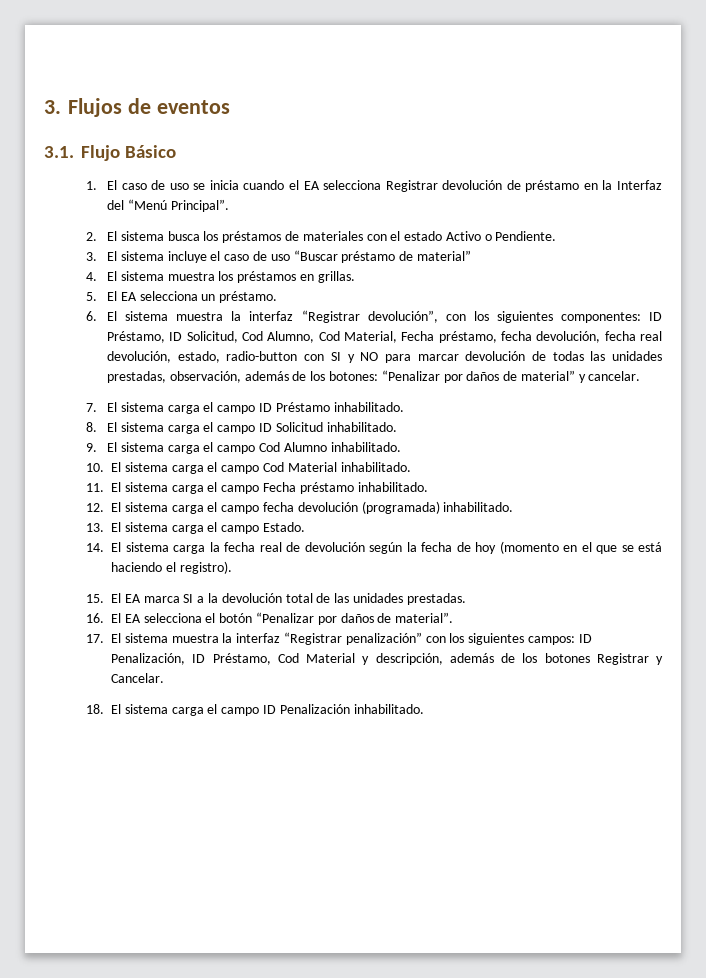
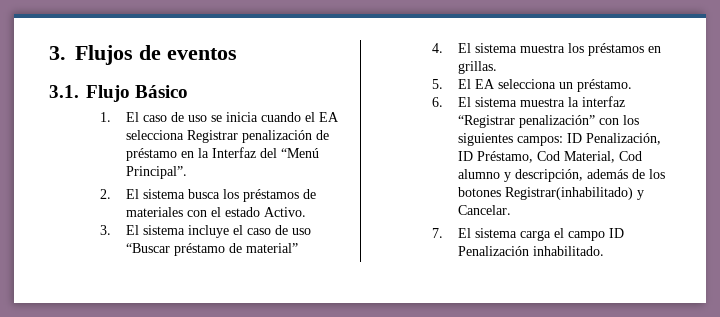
- 1. El caso de uso se inicia cuando el EA selecciona Registrar devolución de préstamo en la Interfaz del “Menú Principal”.
+ 1. El caso de uso se inicia cuando el EA selecciona Registrar penalización de préstamo en la Interfaz del “Menú Principal”.
- 2. El sistema busca los préstamos de materiales con el estado Activo o Pendiente.
+ 2. El sistema busca los préstamos de materiales con el estado Activo.
- 6. El sistema muestra la interfaz “Registrar devolución”, con los siguientes componentes: ID Préstamo, ID Solicitud, Cod Alumno, Cod Material, Fecha préstamo, fecha devolución, fecha real devolución, estado, radio-button con SI y NO para marcar devolución de todas las unidades prestadas, observación, además de los botones: “Penalizar por daños de material” y cancelar.
- 7. El sistema carga el campo ID Préstamo inhabilitado.
- 8. El sistema carga el campo ID Solicitud inhabilitado.
- 9. El sistema carga el campo Cod Alumno inhabilitado.
- 10. El sistema carga el campo Cod Material inhabilitado.
- 11. El sistema carga el campo Fecha préstamo inhabilitado.
- 12. El sistema carga el campo fecha devolución (programada) inhabilitado.
- 13. El sistema carga el campo Estado.
- 14. El sistema carga la fecha real de devolución según la fecha de hoy (momento en el que se está haciendo el registro).
- 15. El EA marca SI a la devolución total de las unidades prestadas.
- 16. El EA selecciona el botón “Penalizar por daños de material”.
- 17. El sistema muestra la interfaz “Registrar penalización” con los siguientes campos: ID Penalización, ID Préstamo, Cod Material y descripción, además de los botones Registrar y Cancelar.
+ 6. El sistema muestra la interfaz “Registrar penalización” con los siguientes campos: ID Penalización, ID Préstamo, Cod Material, Cod alumno y descripción, además de los botones Registrar(inhabilitado) y Cancelar.
- 18. El sistema carga el campo ID Penalización inhabilitado.
+ 7. El sistema carga el campo ID Penalización inhabilitado.

